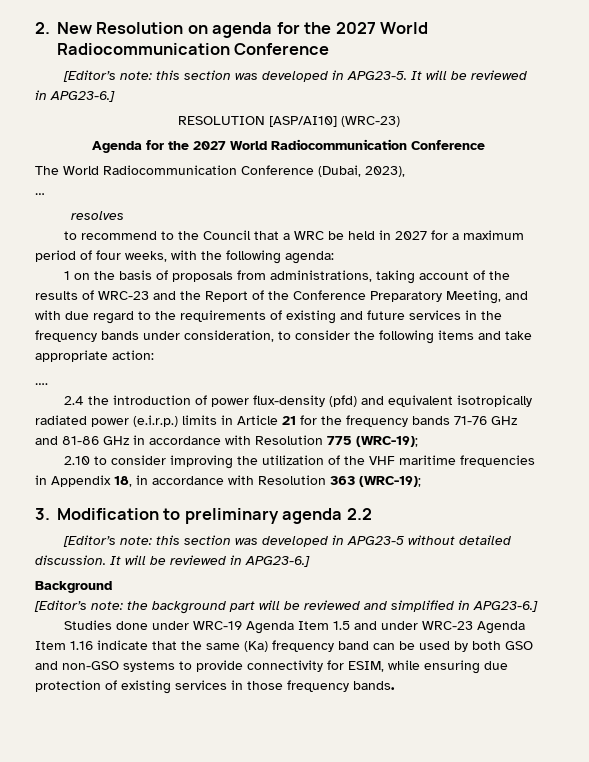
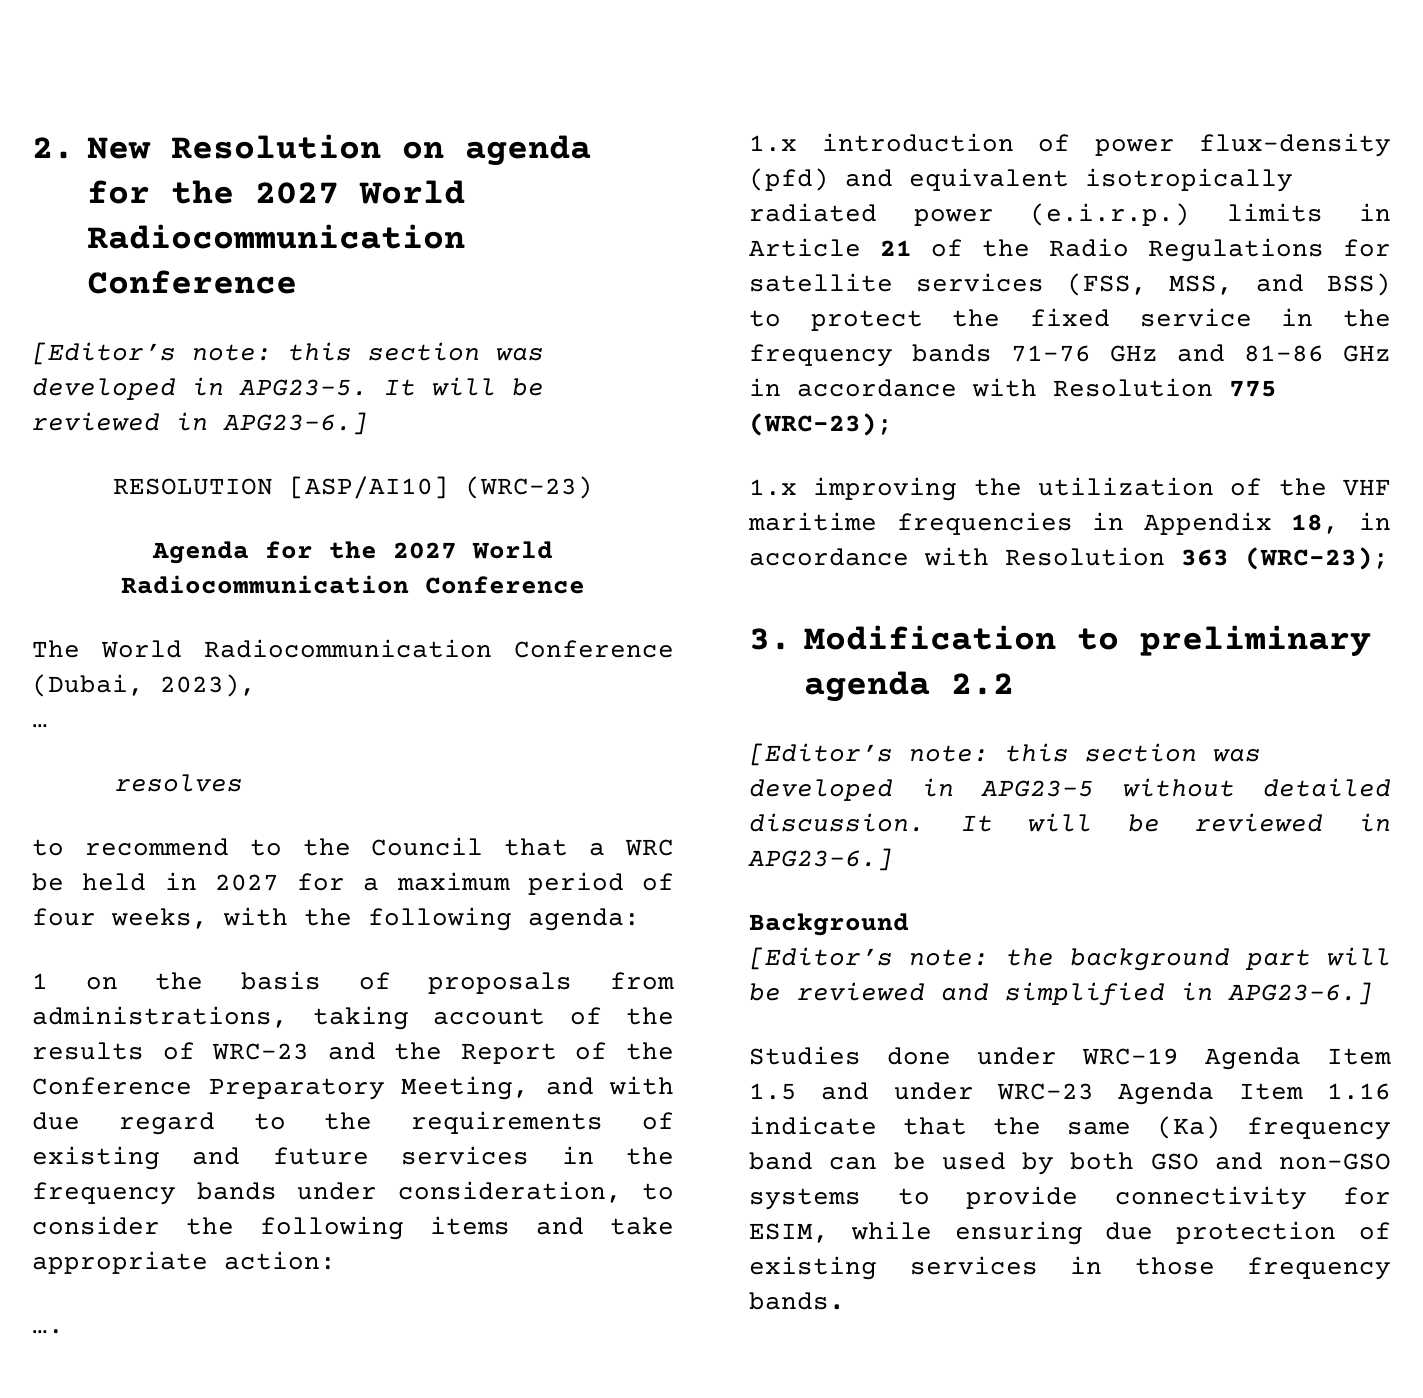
- 2.4 the introduction of power flux-density (pfd) and equivalent isotropically radiated power (e.i.r.p.) limits in Article 21 for the frequency bands 71-76 GHz and 81-86 GHz in accordance with Resolution 775 (WRC-19);
- 2.10 to consider improving the utilization of the VHF maritime frequencies in Appendix 18, in accordance with Resolution 363 (WRC-19);
+ 1.x introduction of power flux-density (pfd) and equivalent isotropically radiated power (e.i.r.p.) limits in Article 21 of the Radio Regulations for satellite services (FSS, MSS, and BSS) to protect the fixed service in the frequency bands 71-76 GHz and 81-86 GHz in accordance with Resolution 775 (WRC-23);
+ 1.x improving the utilization of the VHF maritime frequencies in Appendix 18, in accordance with Resolution 363 (WRC-23);

